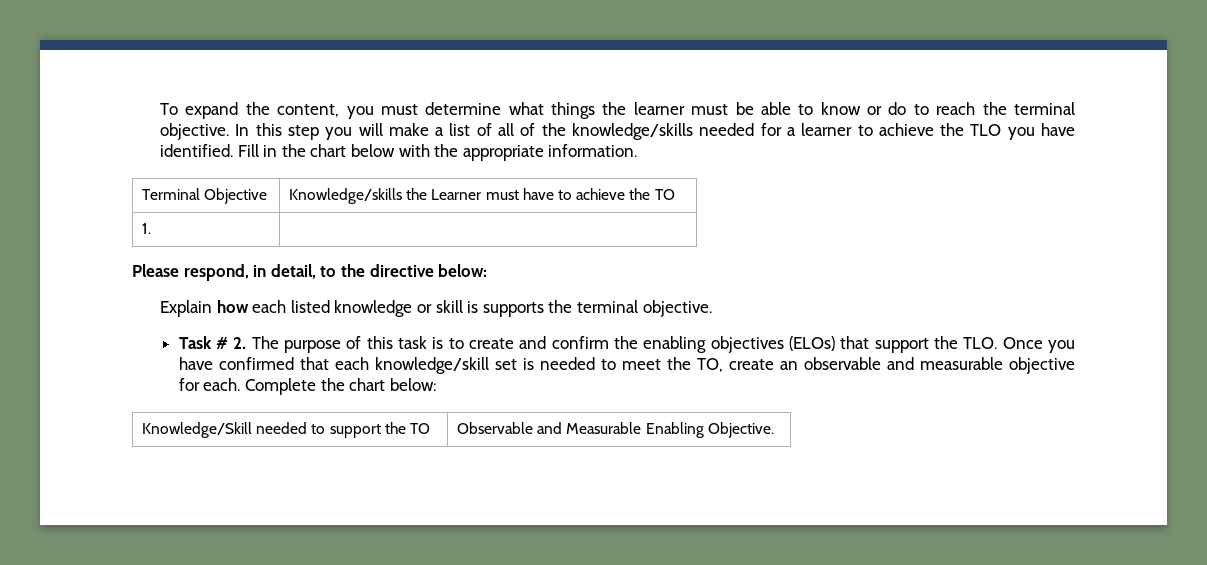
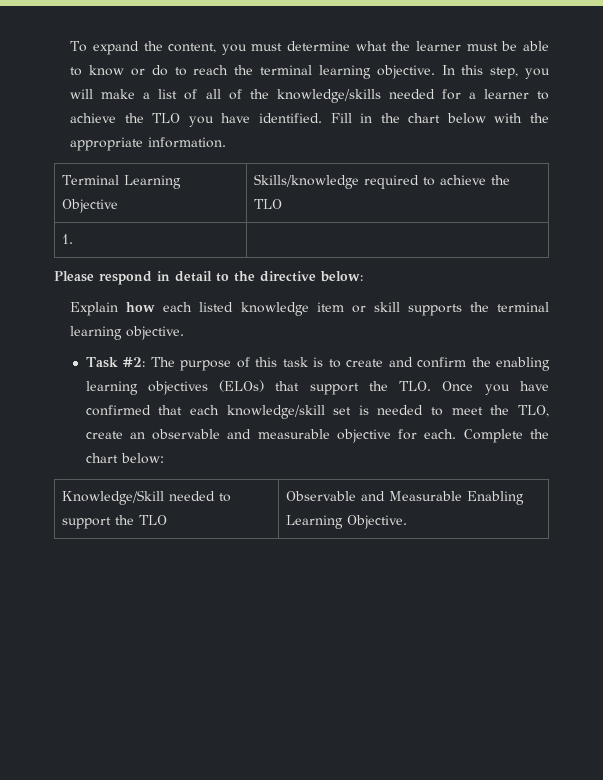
- To expand the content, you must determine what things the learner must be able to know or do to reach the terminal objective.
+ To expand the content, you must determine what the learner must be able to know or do to reach the terminal learning objective.
- In this step you will make a list of all of the knowledge/skills needed for a learner to achieve the TLO you have identified.
+ In this step, you will make a list of all of the knowledge/skills needed for a learner to achieve the TLO you have identified.
- Terminal Objective | Knowledge/skills the Learner must have to achieve the TO
+ Terminal Learning Objective | Skills/knowledge required to achieve the TLO
- Please respond, in detail, to the directive below:
+ Please respond in detail to the directive below:
- Explain how each listed knowledge or skill is supports the terminal objective.
+ Explain how each listed knowledge item or skill supports the terminal learning objective.
- Task # 2. The purpose of this task is to create and confirm the enabling objectives (ELOs) that support the TLO. Once you have confirmed that each knowledge/skill set is needed to meet the TO, create an observable and measurable objective for each.
+ Task #2: The purpose of this task is to create and confirm the enabling learning objectives (ELOs) that support the TLO. Once you have confirmed that each knowledge/skill set is needed to meet the TLO, create an observable and measurable objective for each.
- Knowledge/Skill needed to support the TO | Observable and Measurable Enabling Objective.
+ Knowledge/Skill needed to support the TLO | Observable and Measurable Enabling Learning Objective.

